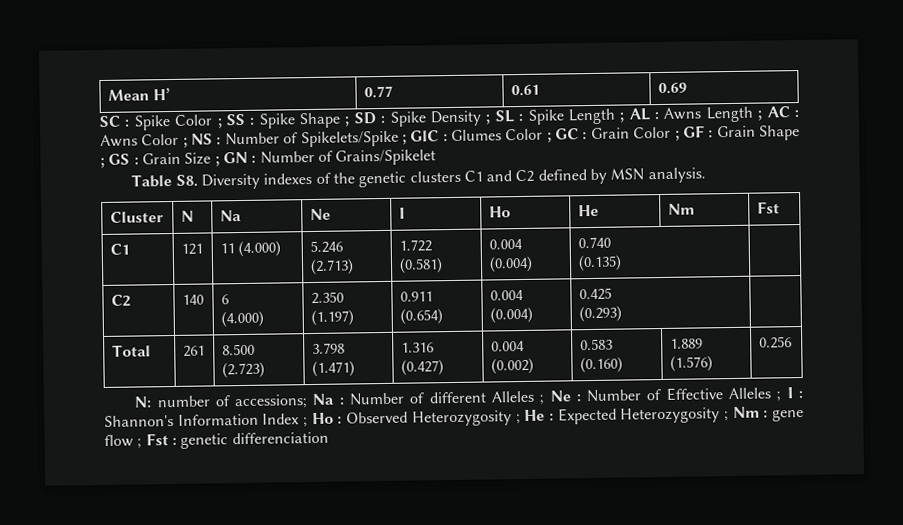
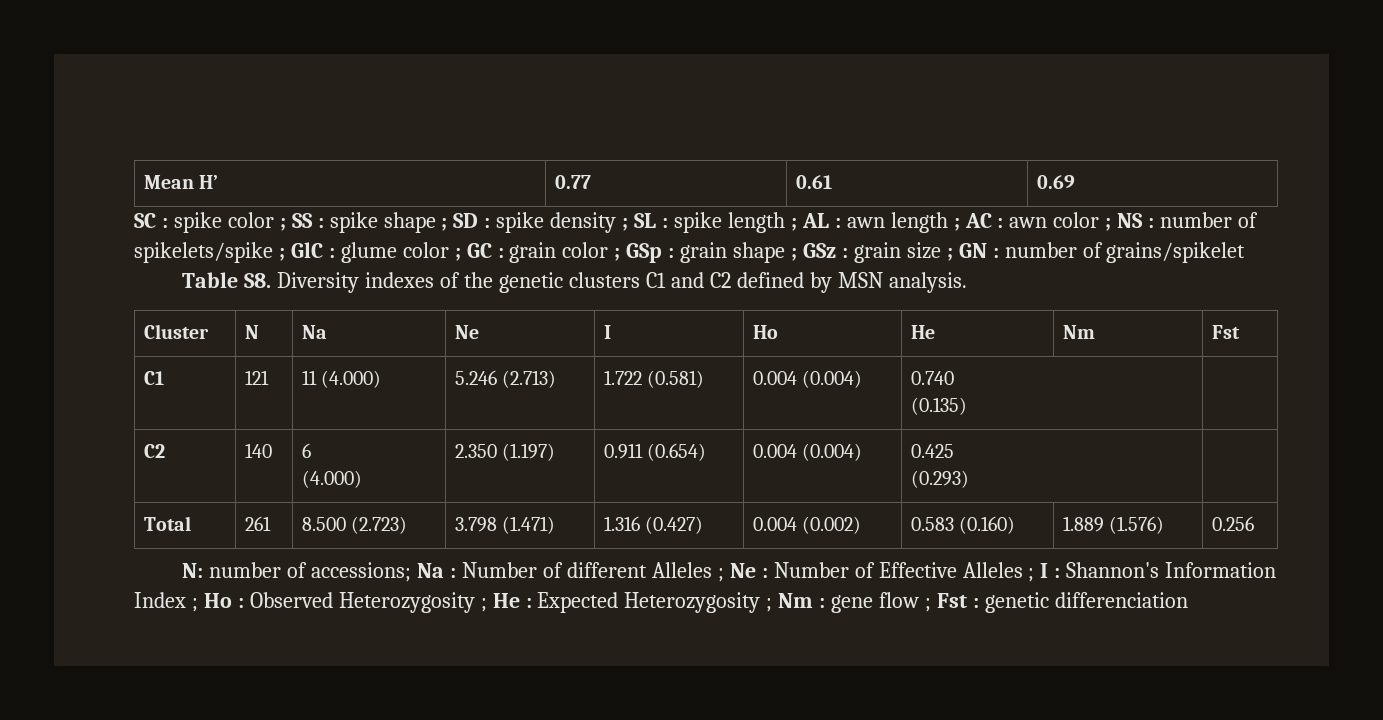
- SC : Spike Color ; SS : Spike Shape ; SD : Spike Density ; SL : Spike Length ; AL : Awns Length ; AC : Awns Color ; NS : Number of Spikelets/Spike ; GlC : Glumes Color ; GC : Grain Color ; GF : Grain Shape ; GS : Grain Size ; GN : Number of Grains/Spikelet
+ SC : spike color ; SS : spike shape ; SD : spike density ; SL : spike length ; AL : awn length ; AC : awn color ; NS : number of spikelets/spike ; GlC : glume color ; GC : grain color ; GSp : grain shape ; GSz : grain size ; GN : number of grains/spikelet

